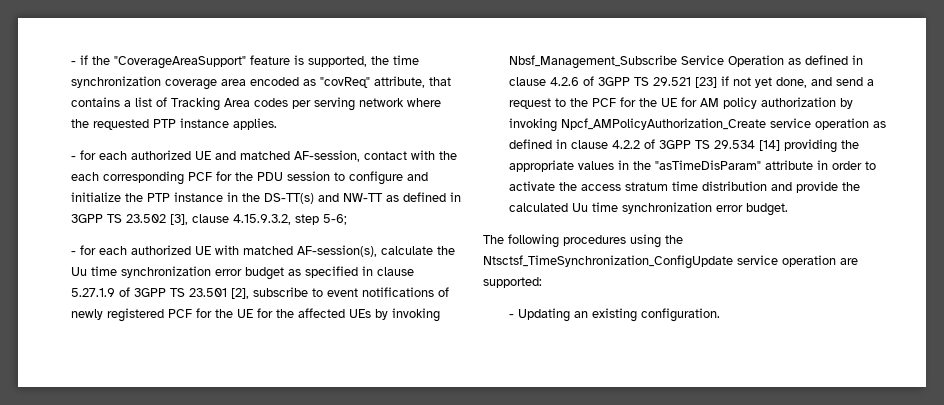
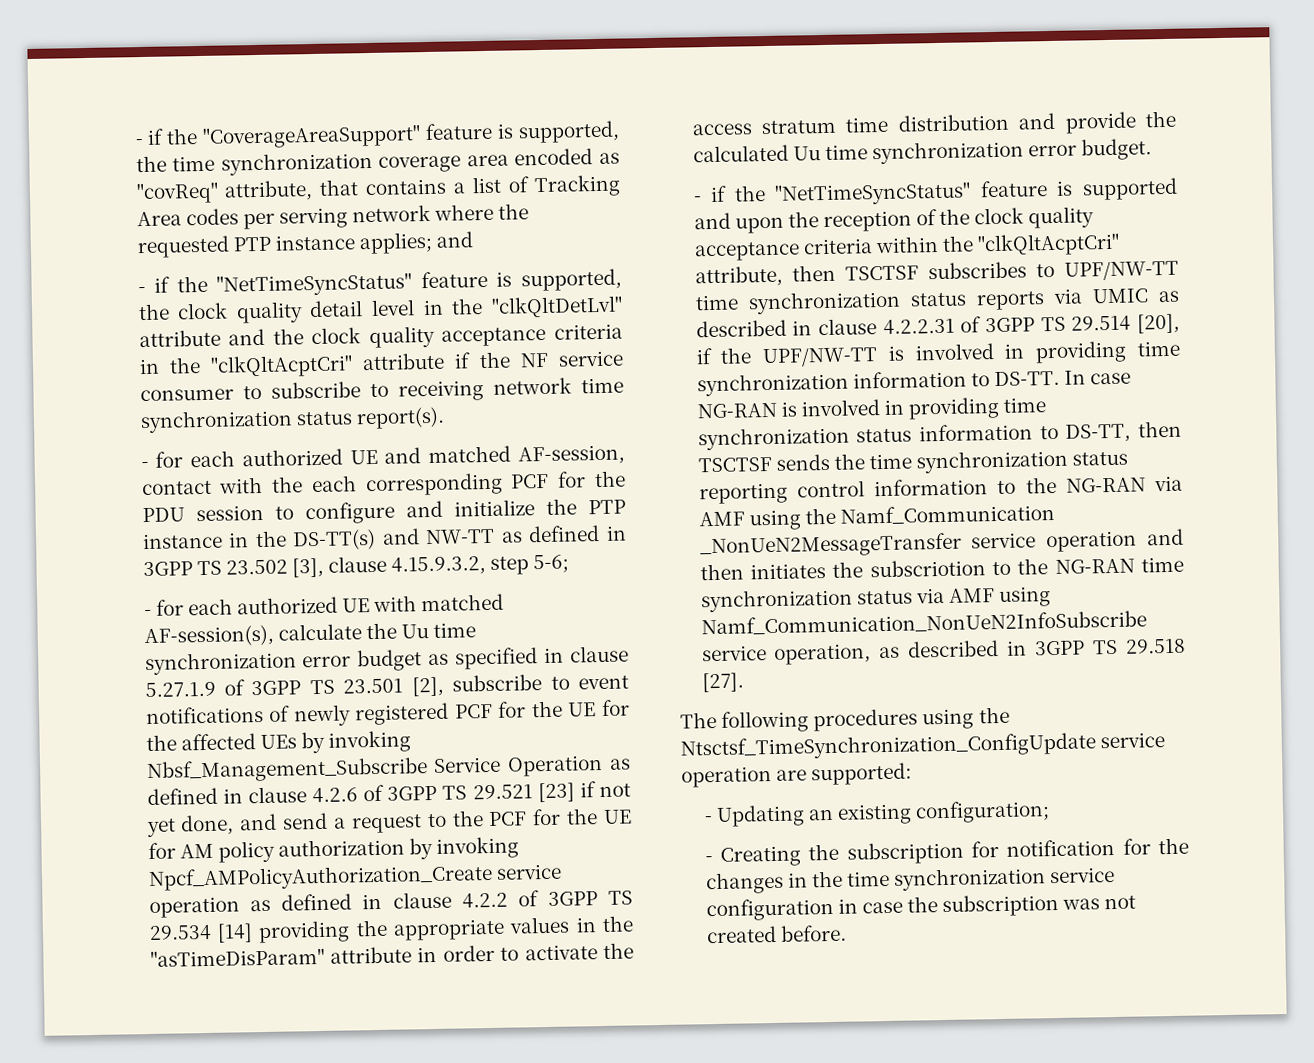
- - if the "CoverageAreaSupport" feature is supported, the time synchronization coverage area encoded as "covReq" attribute, that contains a list of Tracking Area codes per serving network where the requested PTP instance applies.
+ - if the "CoverageAreaSupport" feature is supported, the time synchronization coverage area encoded as "covReq" attribute, that contains a list of Tracking Area codes per serving network where the requested PTP instance applies; and
+ - if the "NetTimeSyncStatus" feature is supported, the clock quality detail level in the "clkQltDetLvl" attribute and the clock quality acceptance criteria in the "clkQltAcptCri" attribute if the NF service consumer to subscribe to receiving network time synchronization status report(s).
+ - if the "NetTimeSyncStatus" feature is supported and upon the reception of the clock quality acceptance criteria within the "clkQltAcptCri" attribute, then TSCTSF subscribes to UPF/NW-TT time synchronization status reports via UMIC as described in clause 4.2.2.31 of 3GPP TS 29.514 [20], if the UPF/NW-TT is involved in providing time synchronization information to DS-TT. In case NG-RAN is involved in providing time synchronization status information to DS-TT, then TSCTSF sends the time synchronization status reporting control information to the NG-RAN via AMF using the Namf_Communication _NonUeN2MessageTransfer service operation and then initiates the subscriotion to the NG-RAN time synchronization status via AMF using Namf_Communication_NonUeN2InfoSubscribe service operation, as described in 3GPP TS 29.518 [27].
- - Updating an existing configuration.
+ - Updating an existing configuration;
+ - Creating the subscription for notification for the changes in the time synchronization service configuration in case the subscription was not created before.

